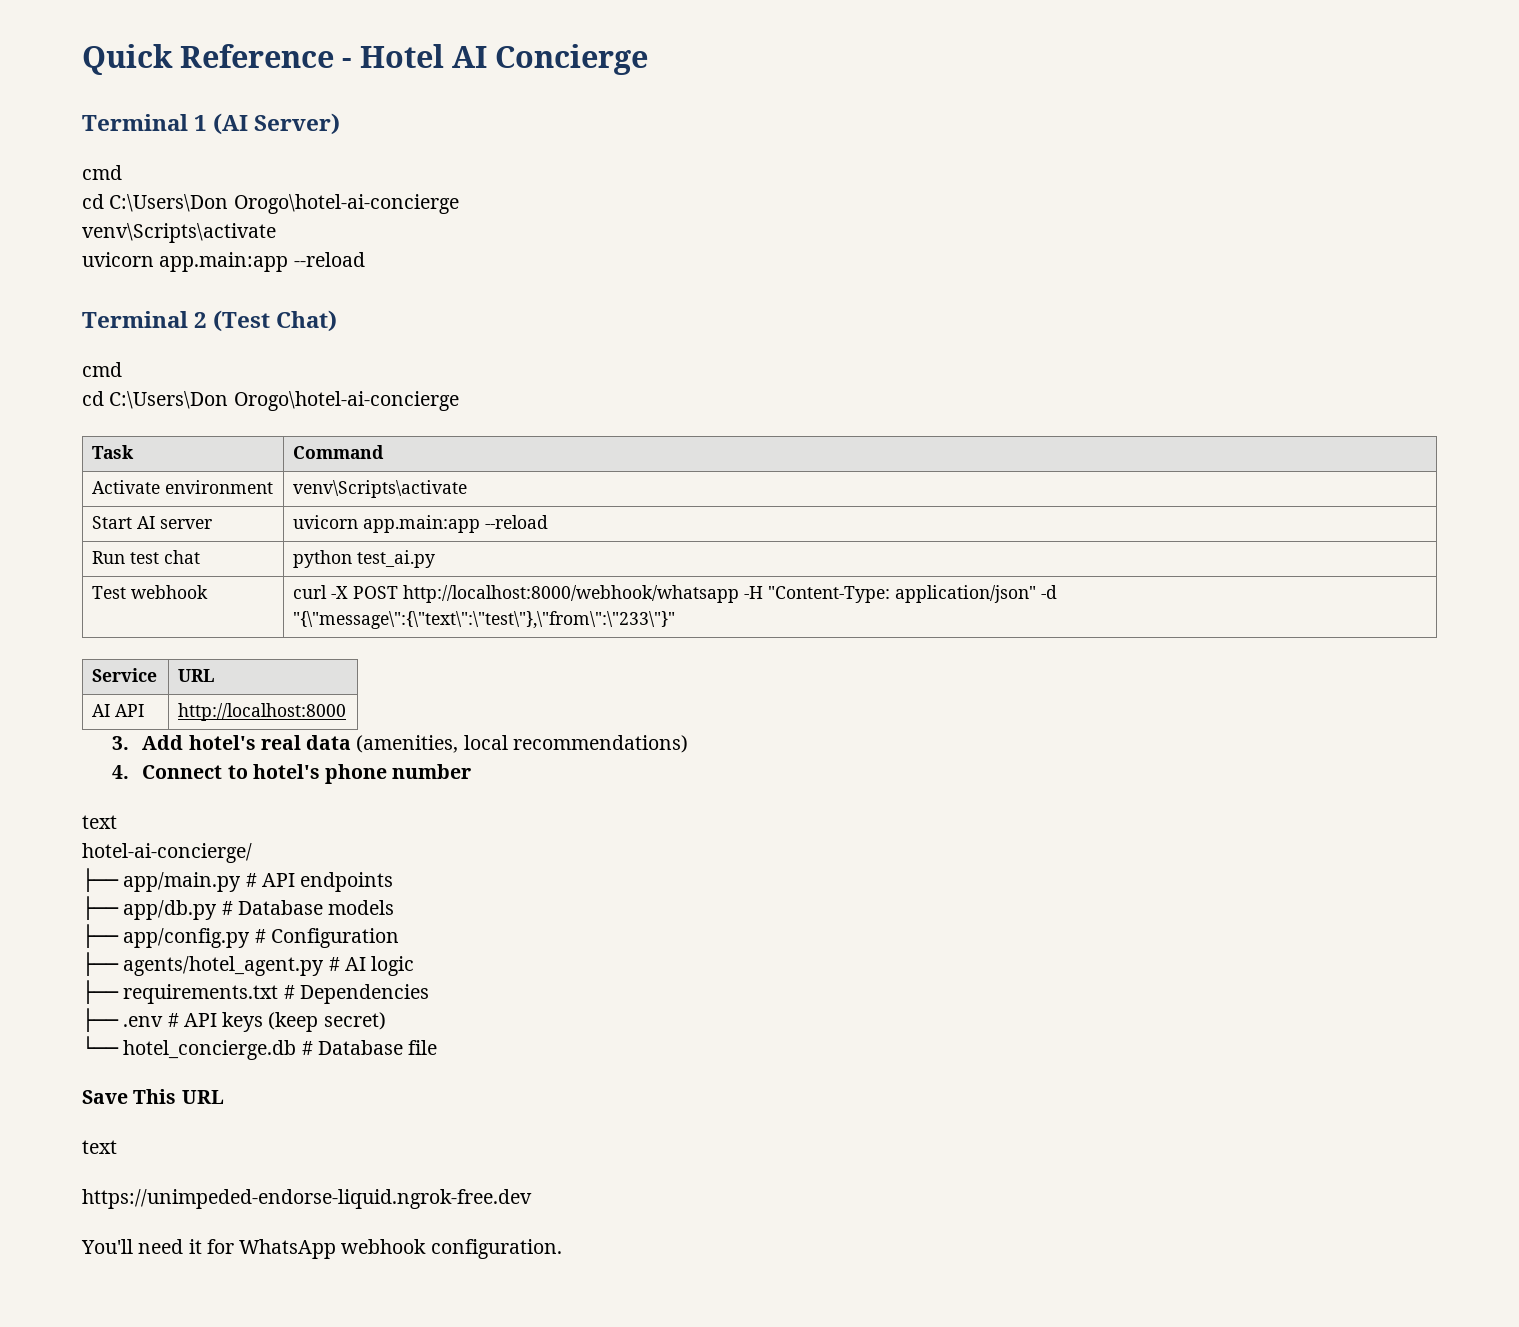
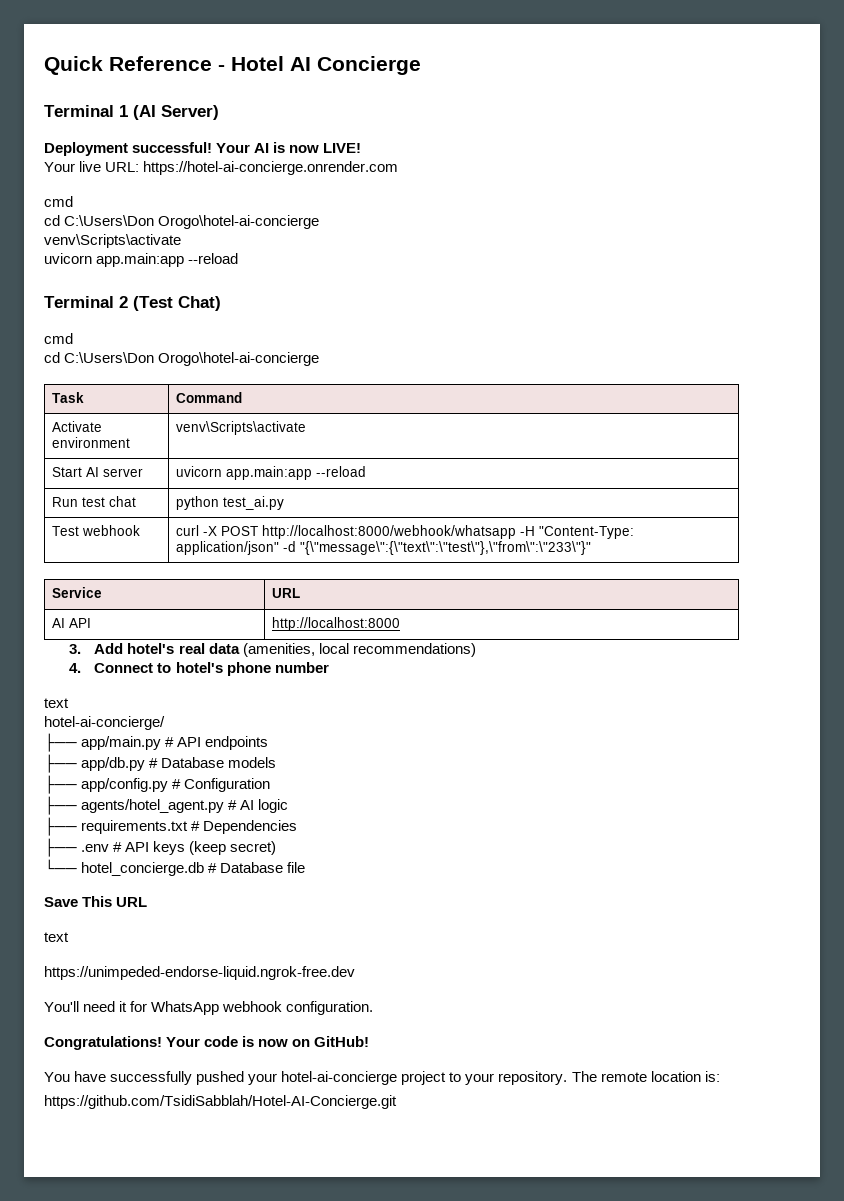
+ Deployment successful! Your AI is now LIVE!
+ Your live URL: https://hotel-ai-concierge.onrender.com
+ Congratulations! Your code is now on GitHub!
+ You have successfully pushed your hotel-ai-concierge project to your repository. The remote location is:
+ https://github.com/TsidiSabblah/Hotel-AI-Concierge.git

